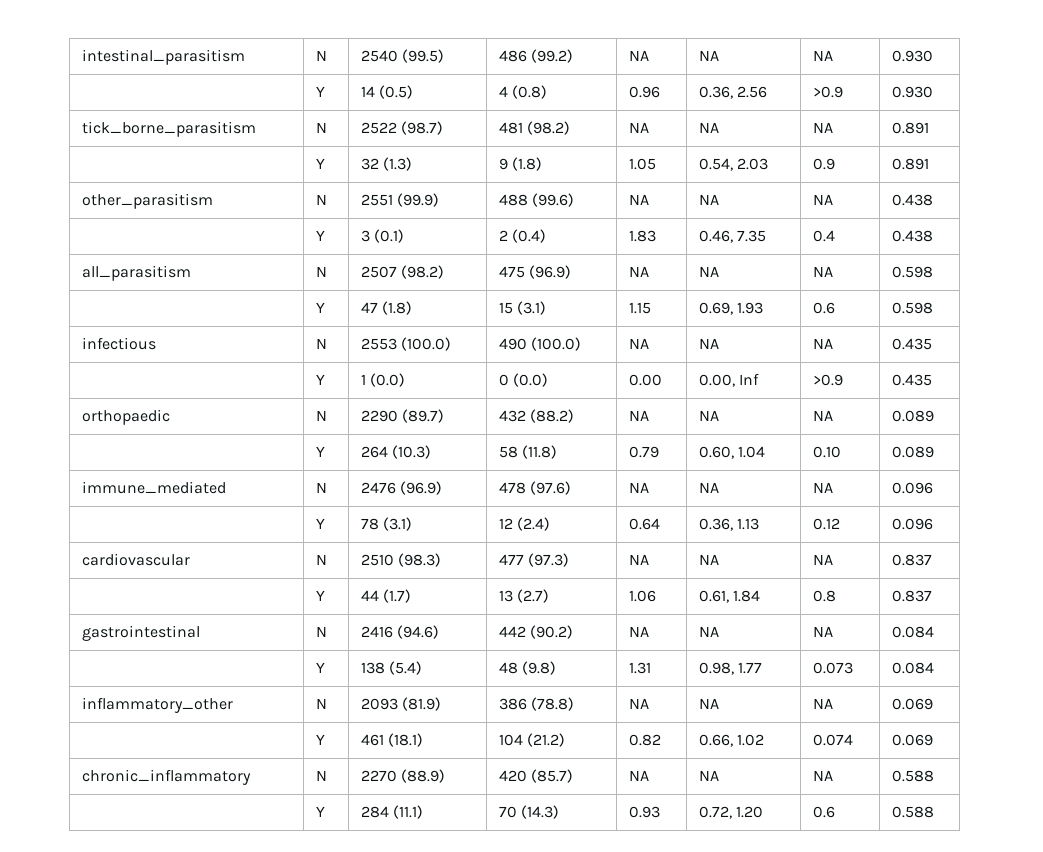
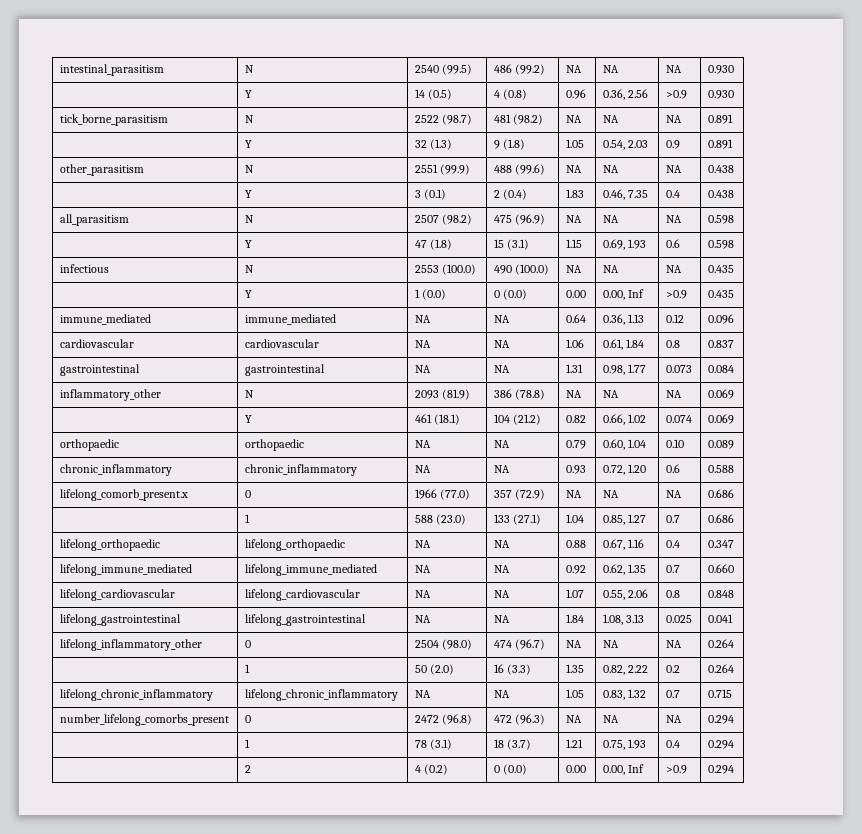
- orthopaedic | N | 2290 (89.7) | 432 (88.2) | NA | NA | NA | 0.089
- | Y | 264 (10.3) | 58 (11.8) | 0.79 | 0.60, 1.04 | 0.10 | 0.089
- immune_mediated | N | 2476 (96.9) | 478 (97.6) | NA | NA | NA | 0.096
- | Y | 78 (3.1) | 12 (2.4) | 0.64 | 0.36, 1.13 | 0.12 | 0.096
+ immune_mediated | immune_mediated | NA | NA | 0.64 | 0.36, 1.13 | 0.12 | 0.096
- cardiovascular | N | 2510 (98.3) | 477 (97.3) | NA | NA | NA | 0.837
- | Y | 44 (1.7) | 13 (2.7) | 1.06 | 0.61, 1.84 | 0.8 | 0.837
+ cardiovascular | cardiovascular | NA | NA | 1.06 | 0.61, 1.84 | 0.8 | 0.837
- gastrointestinal | N | 2416 (94.6) | 442 (90.2) | NA | NA | NA | 0.084
- | Y | 138 (5.4) | 48 (9.8) | 1.31 | 0.98, 1.77 | 0.073 | 0.084
+ gastrointestinal | gastrointestinal | NA | NA | 1.31 | 0.98, 1.77 | 0.073 | 0.084
- chronic_inflammatory | N | 2270 (88.9) | 420 (85.7) | NA | NA | NA | 0.588
- | Y | 284 (11.1) | 70 (14.3) | 0.93 | 0.72, 1.20 | 0.6 | 0.588
+ orthopaedic | orthopaedic | NA | NA | 0.79 | 0.60, 1.04 | 0.10 | 0.089
+ chronic_inflammatory | chronic_inflammatory | NA | NA | 0.93 | 0.72, 1.20 | 0.6 | 0.588
+ lifelong_comorb_present.x | 0 | 1966 (77.0) | 357 (72.9) | NA | NA | NA | 0.686
+ | 1 | 588 (23.0) | 133 (27.1) | 1.04 | 0.85, 1.27 | 0.7 | 0.686
+ lifelong_orthopaedic | lifelong_orthopaedic | NA | NA | 0.88 | 0.67, 1.16 | 0.4 | 0.347
+ lifelong_immune_mediated | lifelong_immune_mediated | NA | NA | 0.92 | 0.62, 1.35 | 0.7 | 0.660
+ lifelong_cardiovascular | lifelong_cardiovascular | NA | NA | 1.07 | 0.55, 2.06 | 0.8 | 0.848
+ lifelong_gastrointestinal | lifelong_gastrointestinal | NA | NA | 1.84 | 1.08, 3.13 | 0.025 | 0.041
+ lifelong_inflammatory_other | 0 | 2504 (98.0) | 474 (96.7) | NA | NA | NA | 0.264
+ | 1 | 50 (2.0) | 16 (3.3) | 1.35 | 0.82, 2.22 | 0.2 | 0.264
+ lifelong_chronic_inflammatory | lifelong_chronic_inflammatory | NA | NA | 1.05 | 0.83, 1.32 | 0.7 | 0.715
+ number_lifelong_comorbs_present | 0 | 2472 (96.8) | 472 (96.3) | NA | NA | NA | 0.294
+ | 1 | 78 (3.1) | 18 (3.7) | 1.21 | 0.75, 1.93 | 0.4 | 0.294
+ | 2 | 4 (0.2) | 0 (0.0) | 0.00 | 0.00, Inf | >0.9 | 0.294

